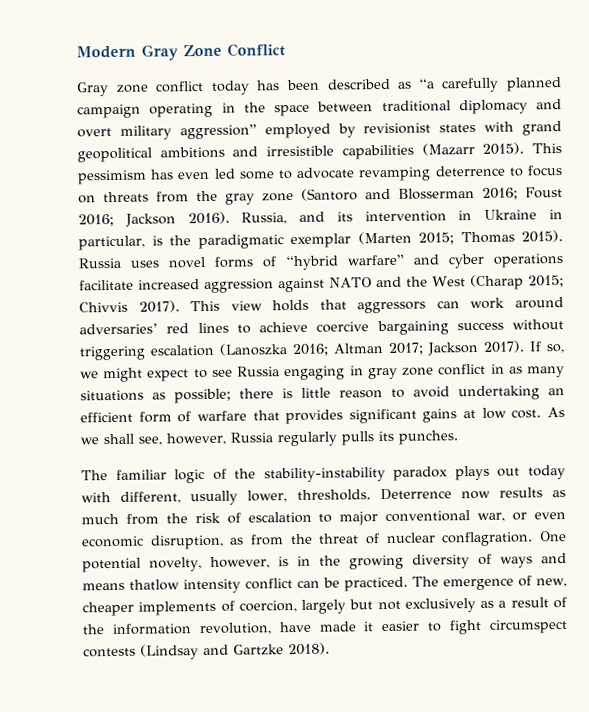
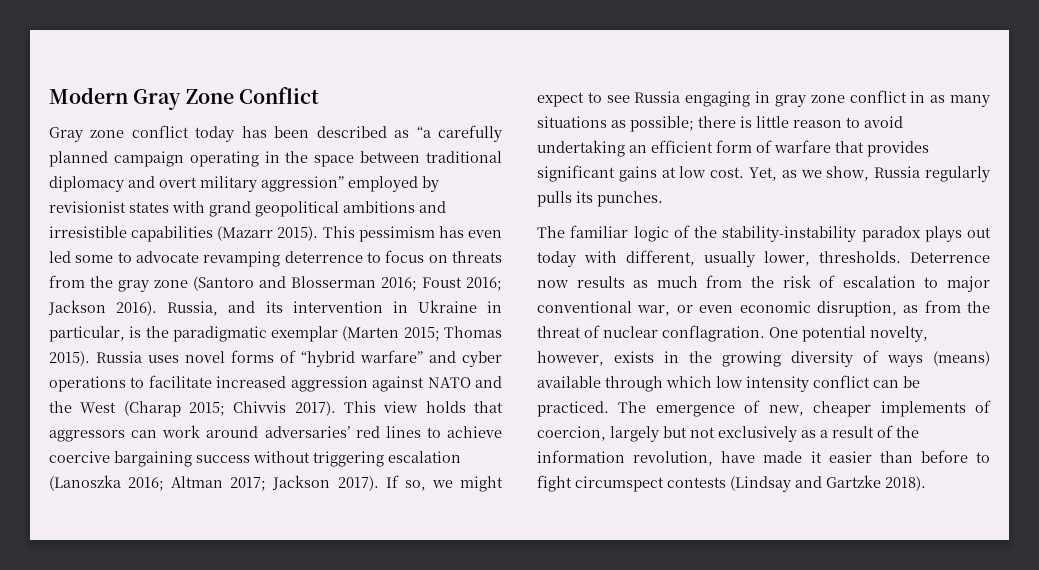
- Russia uses novel forms of “hybrid warfare” and cyber operations facilitate increased aggression against NATO and the West (Charap 2015; Chivvis 2017).
+ Russia uses novel forms of “hybrid warfare” and cyber operations to facilitate increased aggression against NATO and the West (Charap 2015; Chivvis 2017).
- As we shall see, however, Russia regularly pulls its punches.
+ Yet, as we show, Russia regularly pulls its punches.
- One potential novelty, however, is in the growing diversity of ways and means thatlow intensity conflict can be practiced.
+ One potential novelty, however, exists in the growing diversity of ways (means) available through which low intensity conflict can be practiced.
- The emergence of new, cheaper implements of coercion, largely but not exclusively as a result of the information revolution, have made it easier to fight circumspect contests (Lindsay and Gartzke 2018).
+ The emergence of new, cheaper implements of coercion, largely but not exclusively as a result of the information revolution, have made it easier than before to fight circumspect contests (Lindsay and Gartzke 2018).

